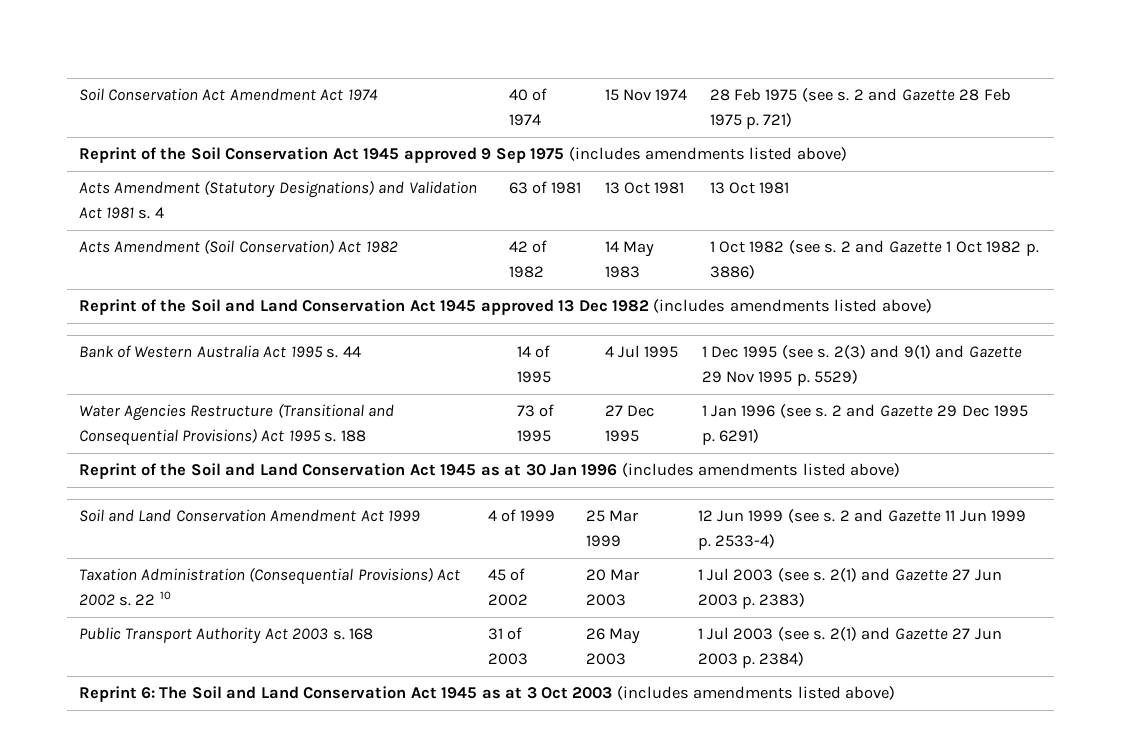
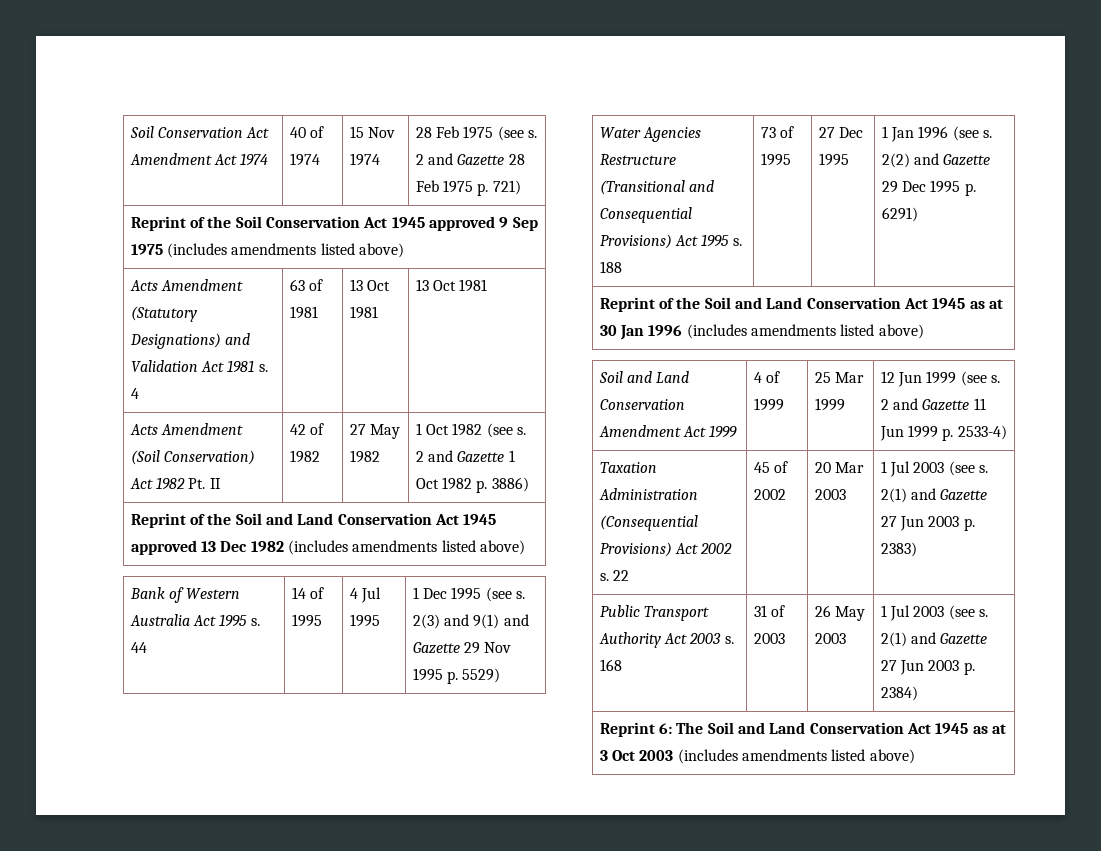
- Acts Amendment (Soil Conservation) Act 1982 | 42 of 1982 | 14 May 1983 | 1 Oct 1982 (see s. 2 and Gazette 1 Oct 1982 p. 3886)
+ Acts Amendment (Soil Conservation) Act 1982 Pt. II | 42 of 1982 | 27 May 1982 | 1 Oct 1982 (see s. 2 and Gazette 1 Oct 1982 p. 3886)
- Water Agencies Restructure (Transitional and Consequential Provisions) Act 1995 s. 188 | 73 of 1995 | 27 Dec 1995 | 1 Jan 1996 (see s. 2 and Gazette 29 Dec 1995 p. 6291)
+ Water Agencies Restructure (Transitional and Consequential Provisions) Act 1995 s. 188 | 73 of 1995 | 27 Dec 1995 | 1 Jan 1996 (see s. 2(2) and Gazette 29 Dec 1995 p. 6291)
- Taxation Administration (Consequential Provisions) Act 2002 s. 22 10 | 45 of 2002 | 20 Mar 2003 | 1 Jul 2003 (see s. 2(1) and Gazette 27 Jun 2003 p. 2383)
+ Taxation Administration (Consequential Provisions) Act 2002 s. 22 | 45 of 2002 | 20 Mar 2003 | 1 Jul 2003 (see s. 2(1) and Gazette 27 Jun 2003 p. 2383)

